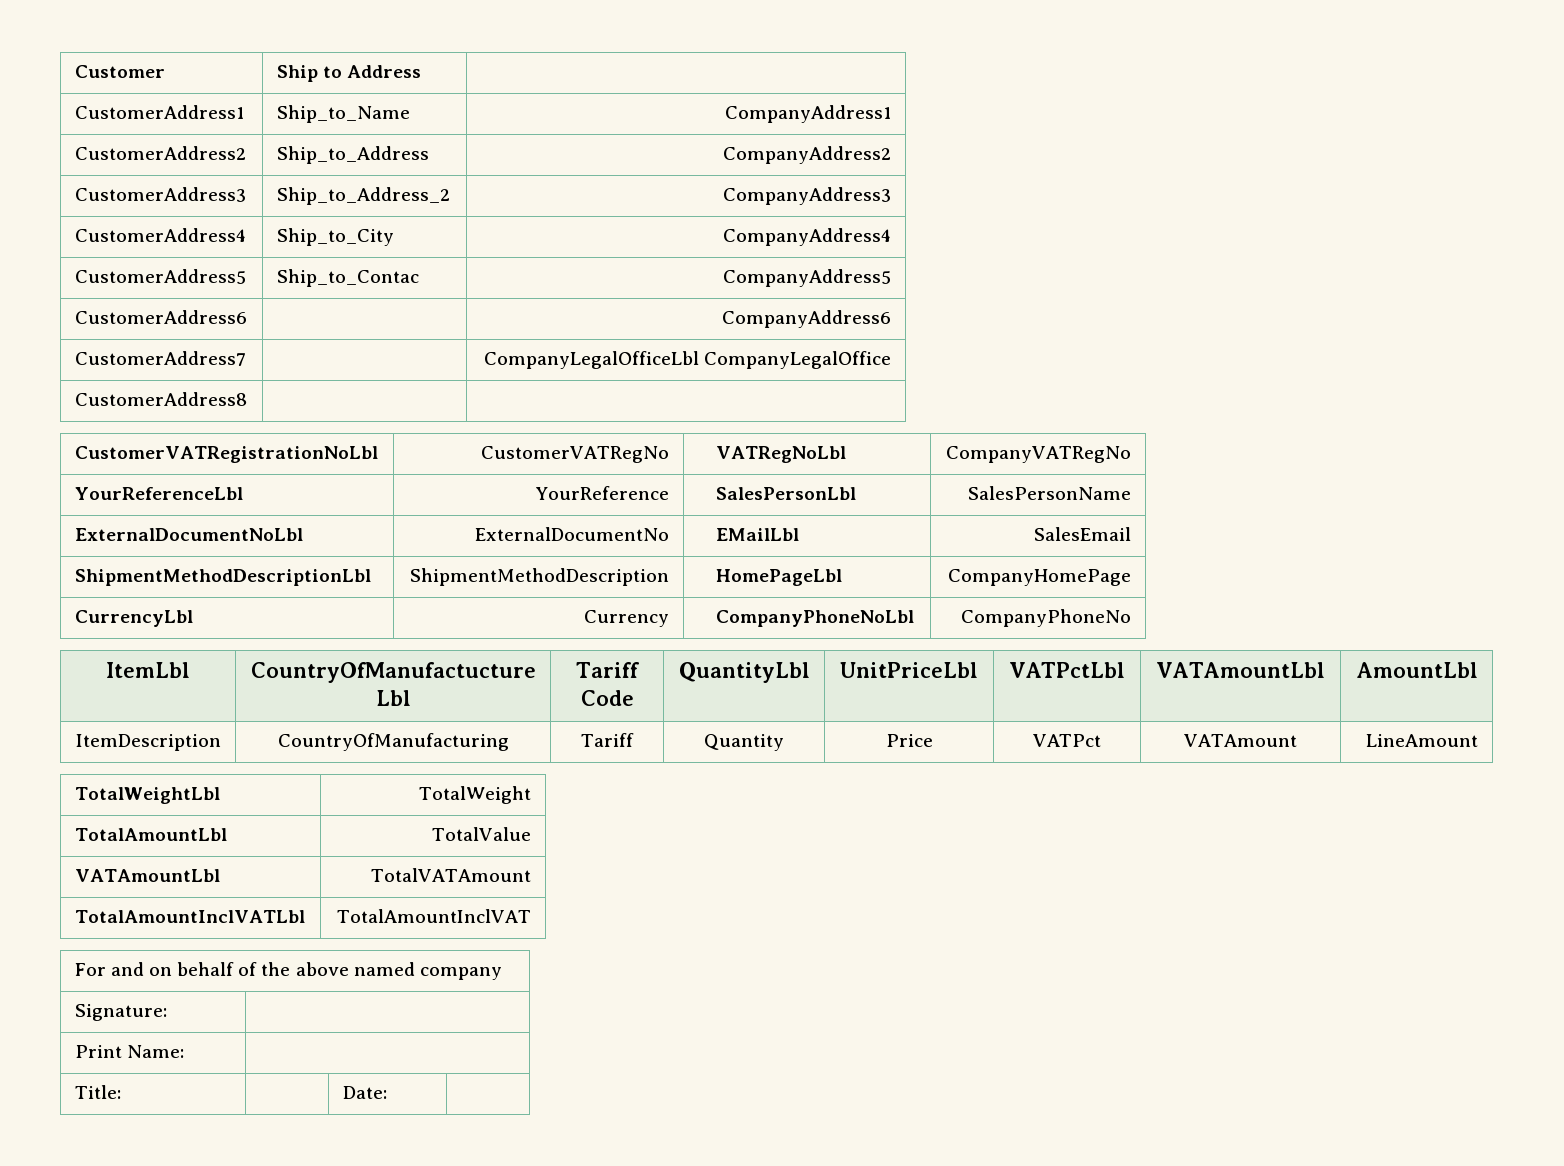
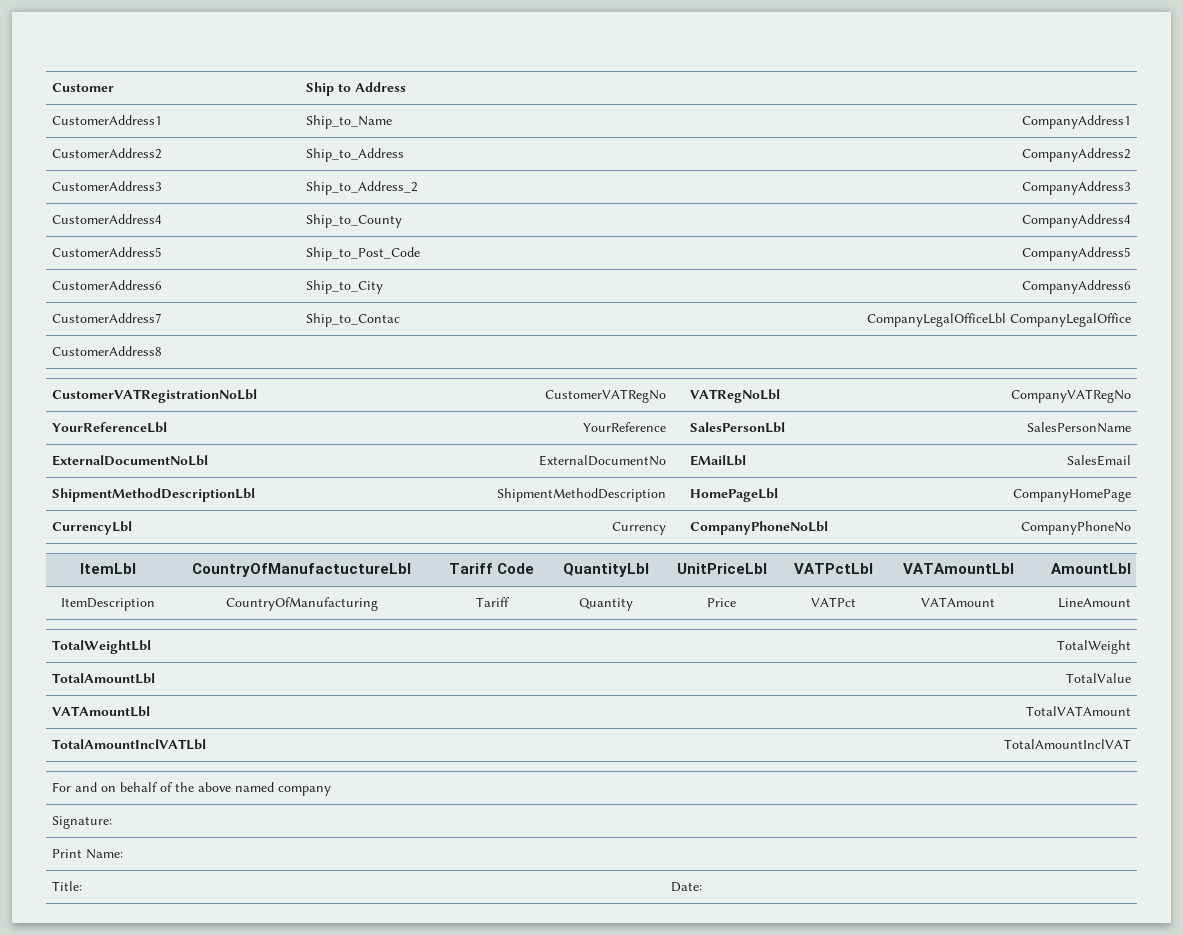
- CustomerAddress4 | Ship_to_City | CompanyAddress4
+ CustomerAddress4 | Ship_to_County | CompanyAddress4
- CustomerAddress5 | Ship_to_Contac | CompanyAddress5
+ CustomerAddress5 | Ship_to_Post_Code | CompanyAddress5
- CustomerAddress6 | | CompanyAddress6
+ CustomerAddress6 | Ship_to_City | CompanyAddress6
- CustomerAddress7 | | CompanyLegalOfficeLbl CompanyLegalOffice
+ CustomerAddress7 | Ship_to_Contac | CompanyLegalOfficeLbl CompanyLegalOffice

